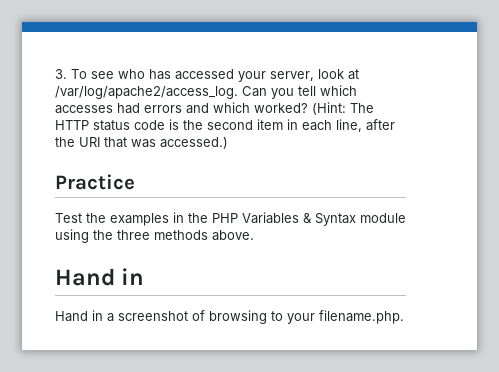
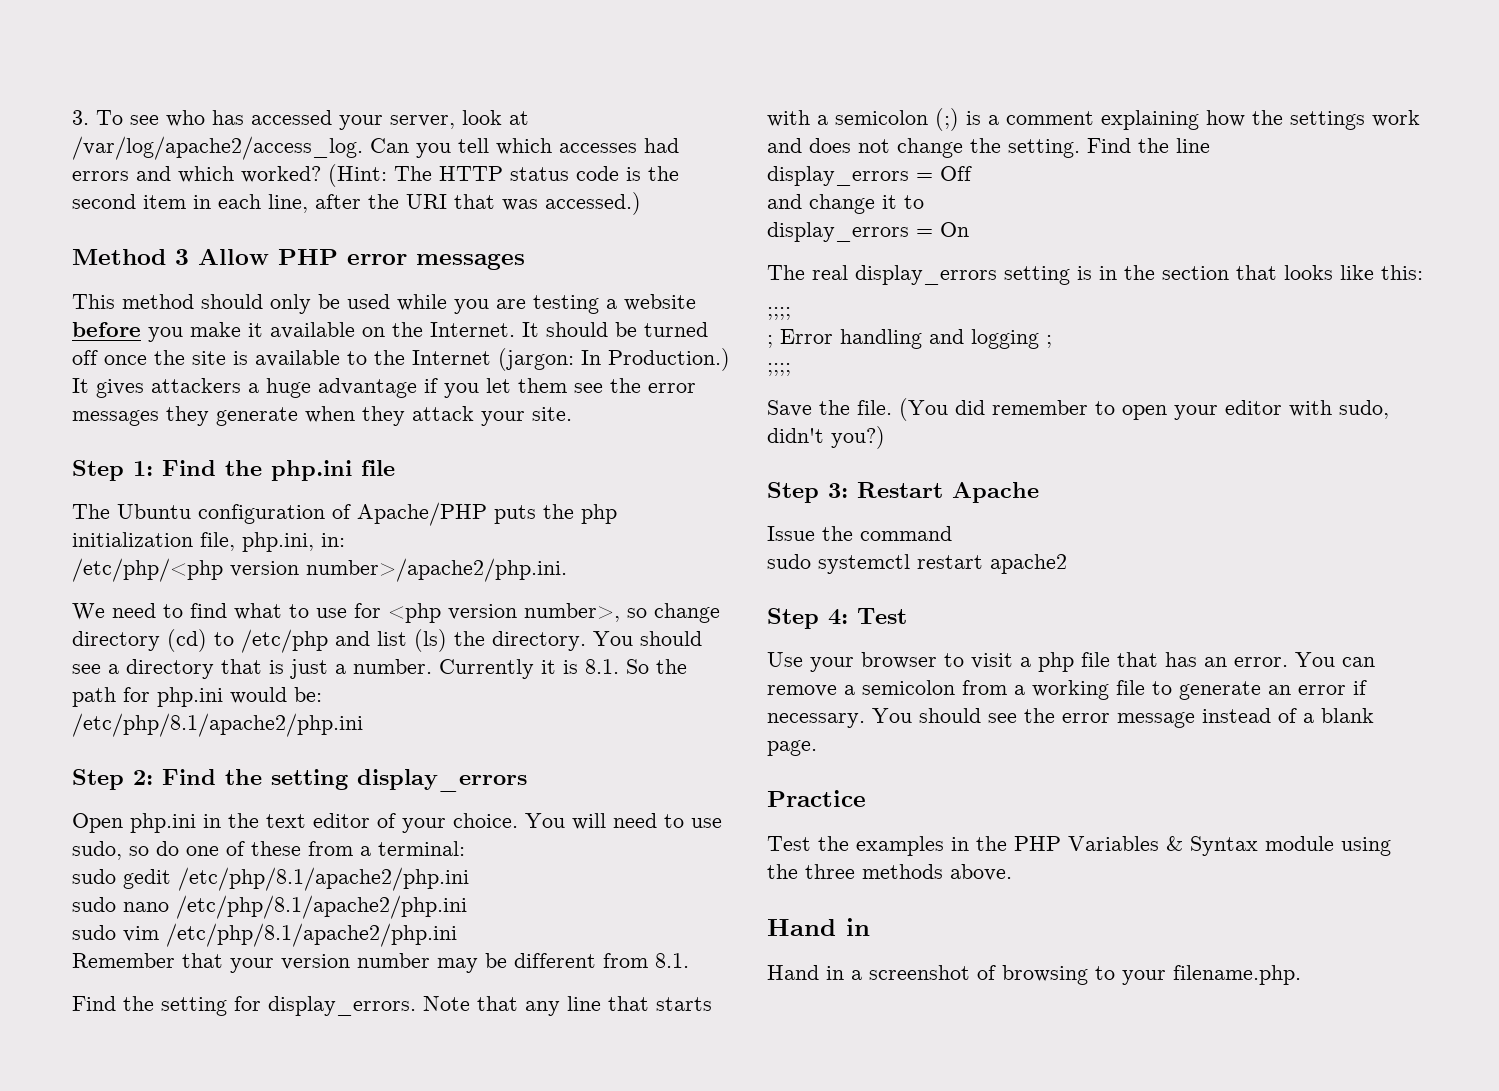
+ Method 3 Allow PHP error messages
+ This method should only be used while you are testing a website before you make it available on the Internet. It should be turned off once the site is available to the Internet (jargon: In Production.) It gives attackers a huge advantage if you let them see the error messages they generate when they attack your site.
+ Step 1: Find the php.ini file
+ The Ubuntu configuration of Apache/PHP puts the php initialization file, php.ini, in:
+ /etc/php/<php version number>/apache2/php.ini.
+ We need to find what to use for <php version number>, so change directory (cd) to /etc/php and list (ls) the directory. You should see a directory that is just a number. Currently it is 8.1. So the path for php.ini would be:
+ /etc/php/8.1/apache2/php.ini
+ Step 2: Find the setting display_errors
+ Open php.ini in the text editor of your choice. You will need to use sudo, so do one of these from a terminal:
+ sudo gedit /etc/php/8.1/apache2/php.ini
+ sudo nano /etc/php/8.1/apache2/php.ini
+ sudo vim /etc/php/8.1/apache2/php.ini
+ Remember that your version number may be different from 8.1.
+ Find the setting for display_errors. Note that any line that starts with a semicolon (;) is a comment explaining how the settings work and does not change the setting. Find the line
+ display_errors = Off
+ and change it to
+ display_errors = On
+ The real display_errors setting is in the section that looks like this:
+ ;;;;
+ ; Error handling and logging ;
+ ;;;;
+ Save the file. (You did remember to open your editor with sudo, didn't you?)
+ Step 3: Restart Apache
+ Issue the command
+ sudo systemctl restart apache2
+ Step 4: Test
+ Use your browser to visit a php file that has an error. You can remove a semicolon from a working file to generate an error if necessary. You should see the error message instead of a blank page.

